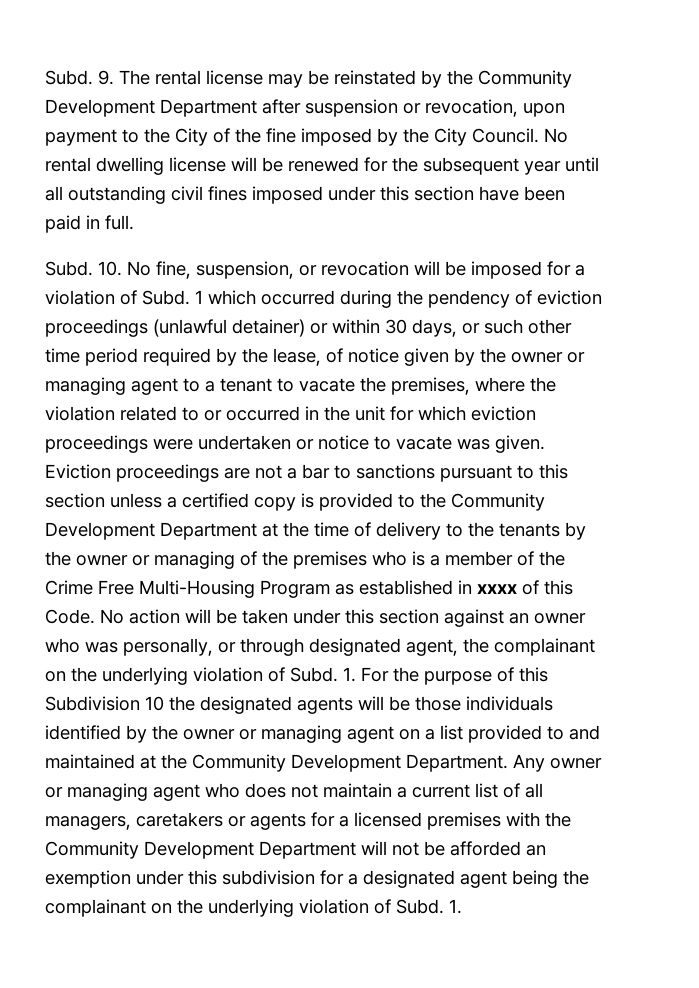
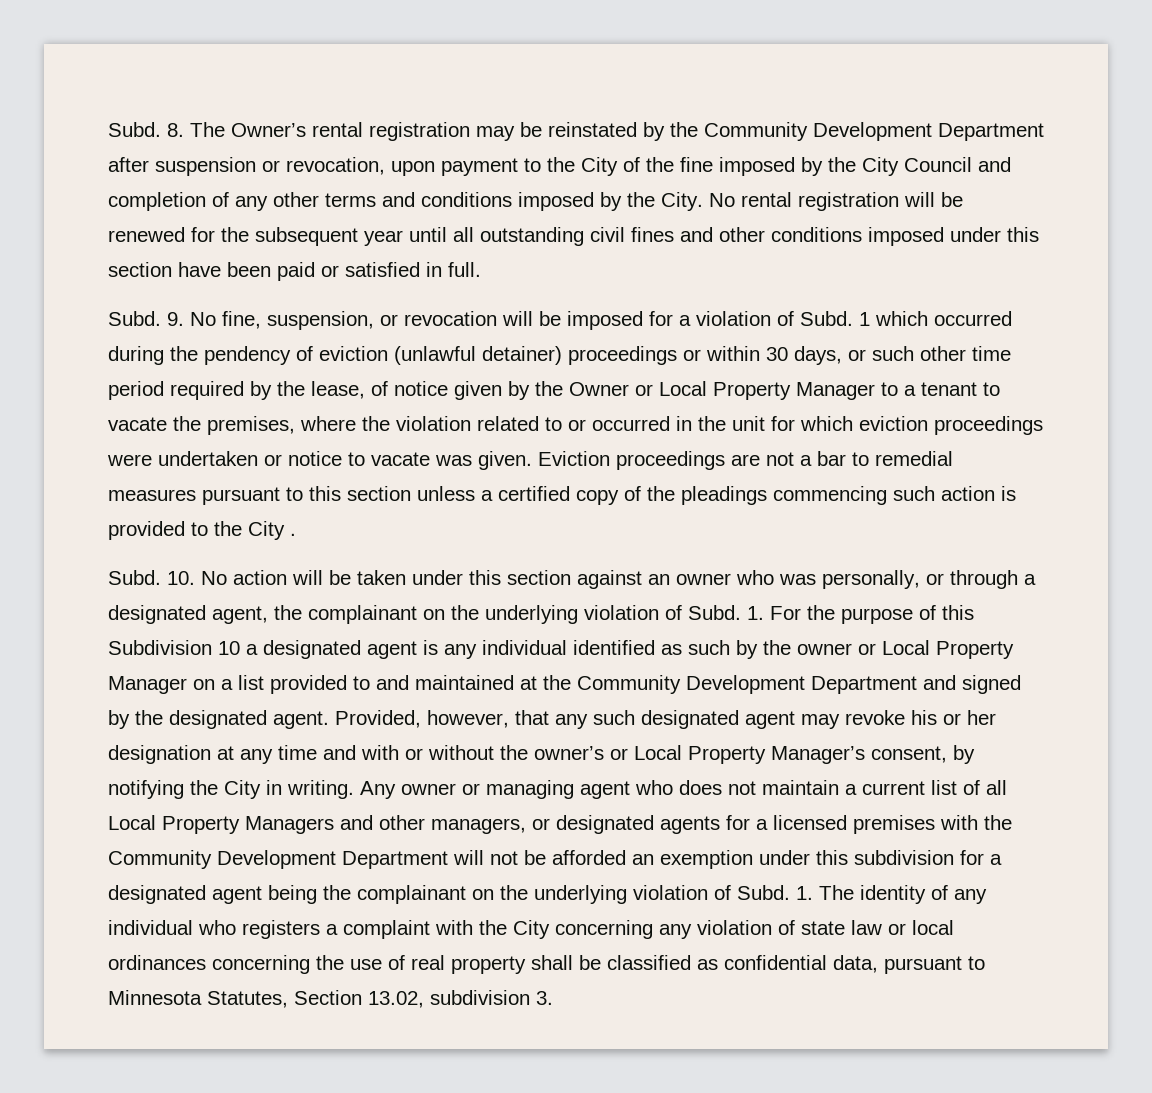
- Subd. 9. The rental license may be reinstated by the Community Development Department after suspension or revocation, upon payment to the City of the fine imposed by the City Council. No rental dwelling license will be renewed for the subsequent year until all outstanding civil fines imposed under this section have been paid in full.
+ Subd. 8. The Owner’s rental registration may be reinstated by the Community Development Department after suspension or revocation, upon payment to the City of the fine imposed by the City Council and completion of any other terms and conditions imposed by the City. No rental registration will be renewed for the subsequent year until all outstanding civil fines and other conditions imposed under this section have been paid or satisfied in full.
- 10. No fine, suspension, or revocation will be imposed for a violation of Subd.
+ 9. No fine, suspension, or revocation will be imposed for a violation of Subd.
- 1 which occurred during the pendency of eviction proceedings (unlawful detainer) or within 30 days, or such other time period required by the lease, of notice given by the owner or managing agent to a tenant to vacate the premises, where the violation related to or occurred in the unit for which eviction proceedings were undertaken or notice to vacate was given.
+ 1 which occurred during the pendency of eviction (unlawful detainer) proceedings or within 30 days, or such other time period required by the lease, of notice given by the Owner or Local Property Manager to a tenant to vacate the premises, where the violation related to or occurred in the unit for which eviction proceedings were undertaken or notice to vacate was given.
- Eviction proceedings are not a bar to sanctions pursuant to this section unless a certified copy is provided to the Community Development Department at the time of delivery to the tenants by the owner or managing of the premises who is a member of the Crime Free Multi-Housing Program as established in xxxx of this Code. No action will be taken under this section against an owner who was personally, or through designated agent, the complainant on the underlying violation of Subd.
+ Eviction proceedings are not a bar to remedial measures pursuant to this section unless a certified copy of the pleadings commencing such action is provided to the City .
+ Subd. 10. No action will be taken under this section against an owner who was personally, or through a designated agent, the complainant on the underlying violation of Subd.
- 1. For the purpose of this Subdivision 10 the designated agents will be those individuals identified by the owner or managing agent on a list provided to and maintained at the Community Development Department.
+ 1. For the purpose of this Subdivision 10 a designated agent is any individual identified as such by the owner or Local Property Manager on a list provided to and maintained at the Community Development Department and signed by the designated agent. Provided, however, that any such designated agent may revoke his or her designation at any time and with or without the owner’s or Local Property Manager’s consent, by notifying the City in writing.
- Any owner or managing agent who does not maintain a current list of all managers, caretakers or agents for a licensed premises with the Community Development Department will not be afforded an exemption under this subdivision for a designated agent being the complainant on the underlying violation of Subd. 1.
+ Any owner or managing agent who does not maintain a current list of all Local Property Managers and other managers, or designated agents for a licensed premises with the Community Development Department will not be afforded an exemption under this subdivision for a designated agent being the complainant on the underlying violation of Subd. 1. The identity of any individual who registers a complaint with the City concerning any violation of state law or local ordinances concerning the use of real property shall be classified as confidential data, pursuant to Minnesota Statutes, Section 13.02, subdivision 3.

